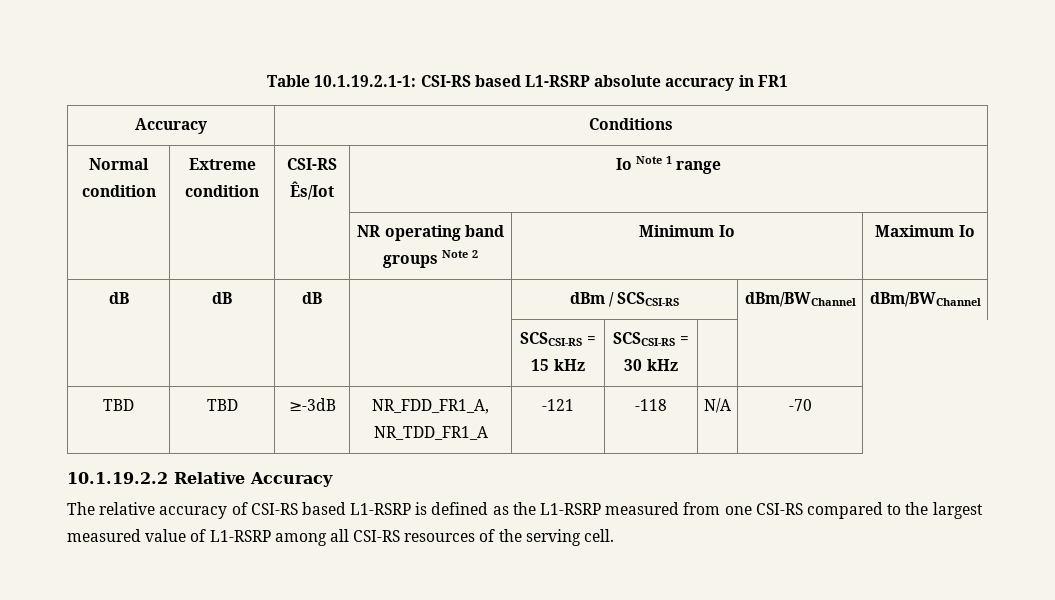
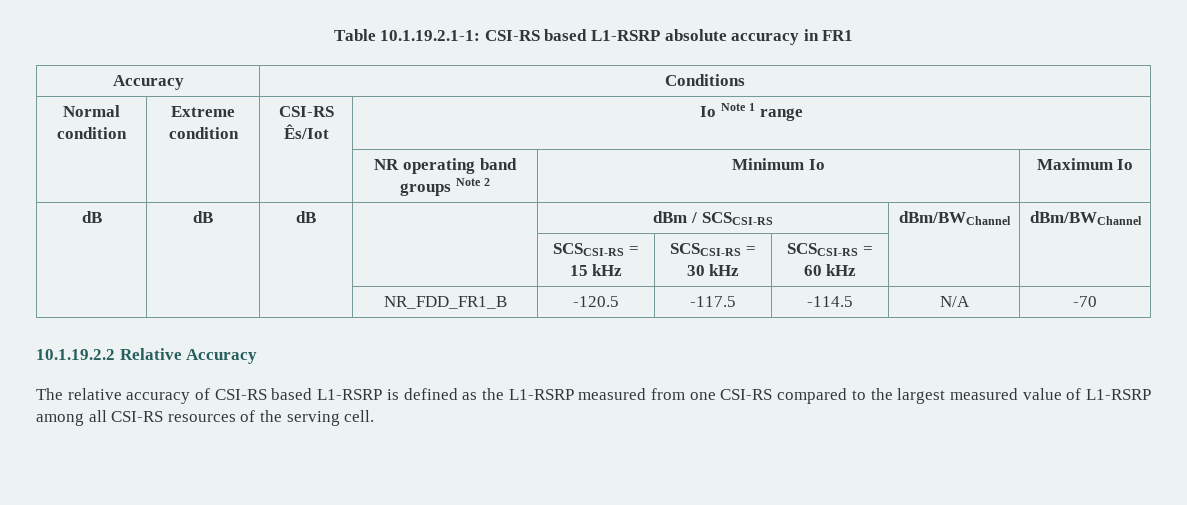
- | | | | SCSCSI-RS = 15 kHz | SCSCSI-RS = 30 kHz | |
- TBD | TBD | ≥-3dB | NR_FDD_FR1_A, NR_TDD_FR1_A | -121 | -118 | N/A | -70
+ | | | | SCSCSI-RS = 15 kHz | SCSCSI-RS = 30 kHz | SCSCSI-RS = 60 kHz | |
+ | | | NR_FDD_FR1_B | -120.5 | -117.5 | -114.5 | N/A | -70

